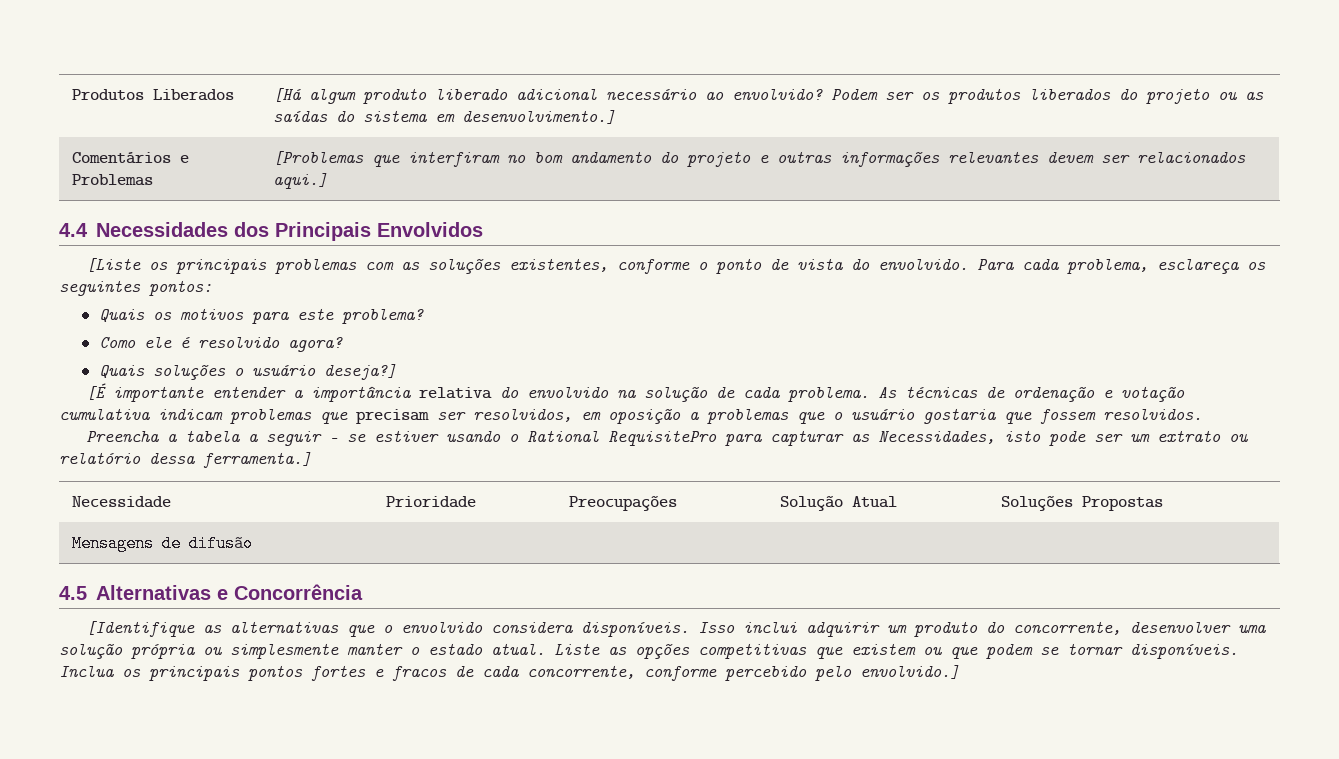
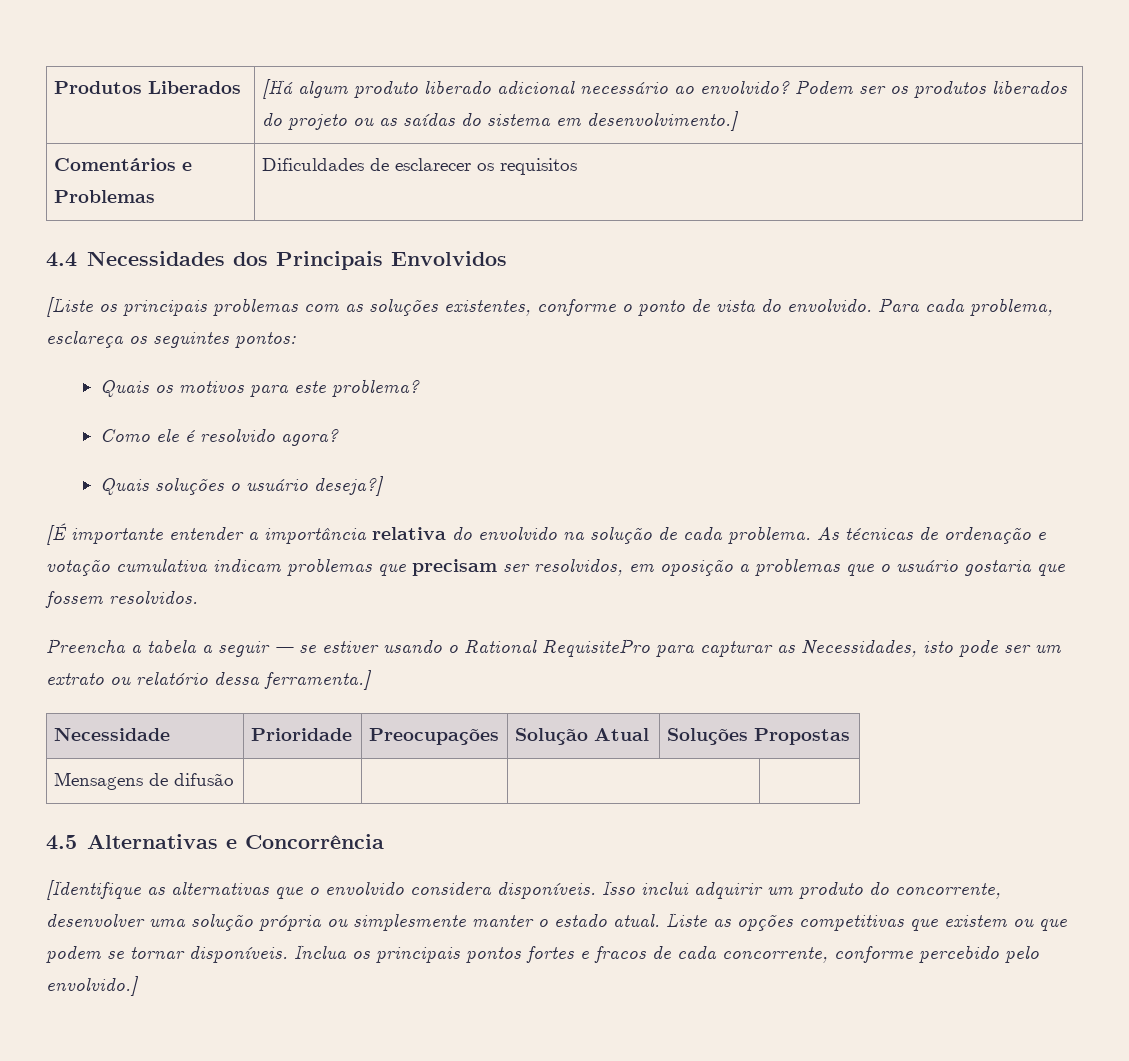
- Comentários e Problemas | [Problemas que interfiram no bom andamento do projeto e outras informações relevantes devem ser relacionados aqui.]
+ Comentários e Problemas | Dificuldades de esclarecer os requisitos

